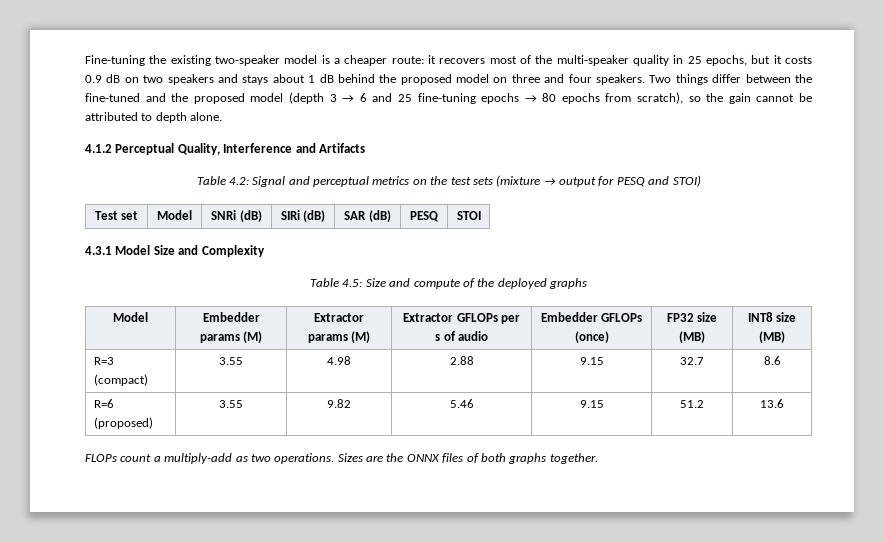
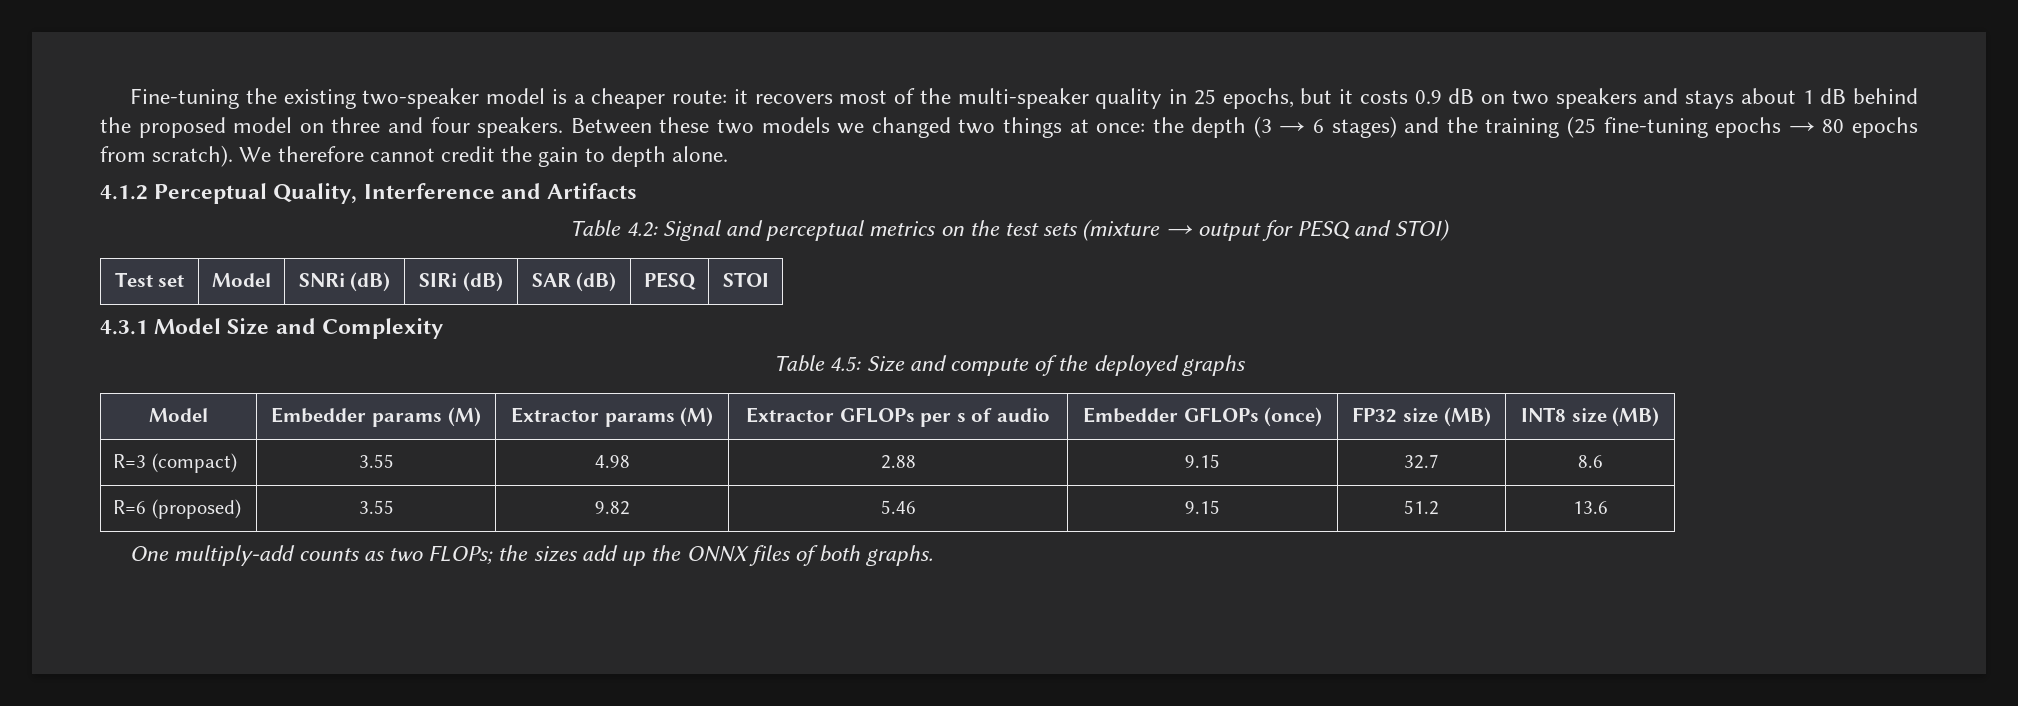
- Two things differ between the fine-tuned and the proposed model (depth 3 → 6 and 25 fine-tuning epochs → 80 epochs from scratch), so the gain cannot be attributed to depth alone.
+ Between these two models we changed two things at once: the depth (3 → 6 stages) and the training (25 fine-tuning epochs → 80 epochs from scratch). We therefore cannot credit the gain to depth alone.
- FLOPs count a multiply-add as two operations. Sizes are the ONNX files of both graphs together.
+ One multiply-add counts as two FLOPs; the sizes add up the ONNX files of both graphs.

